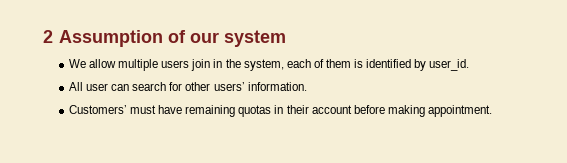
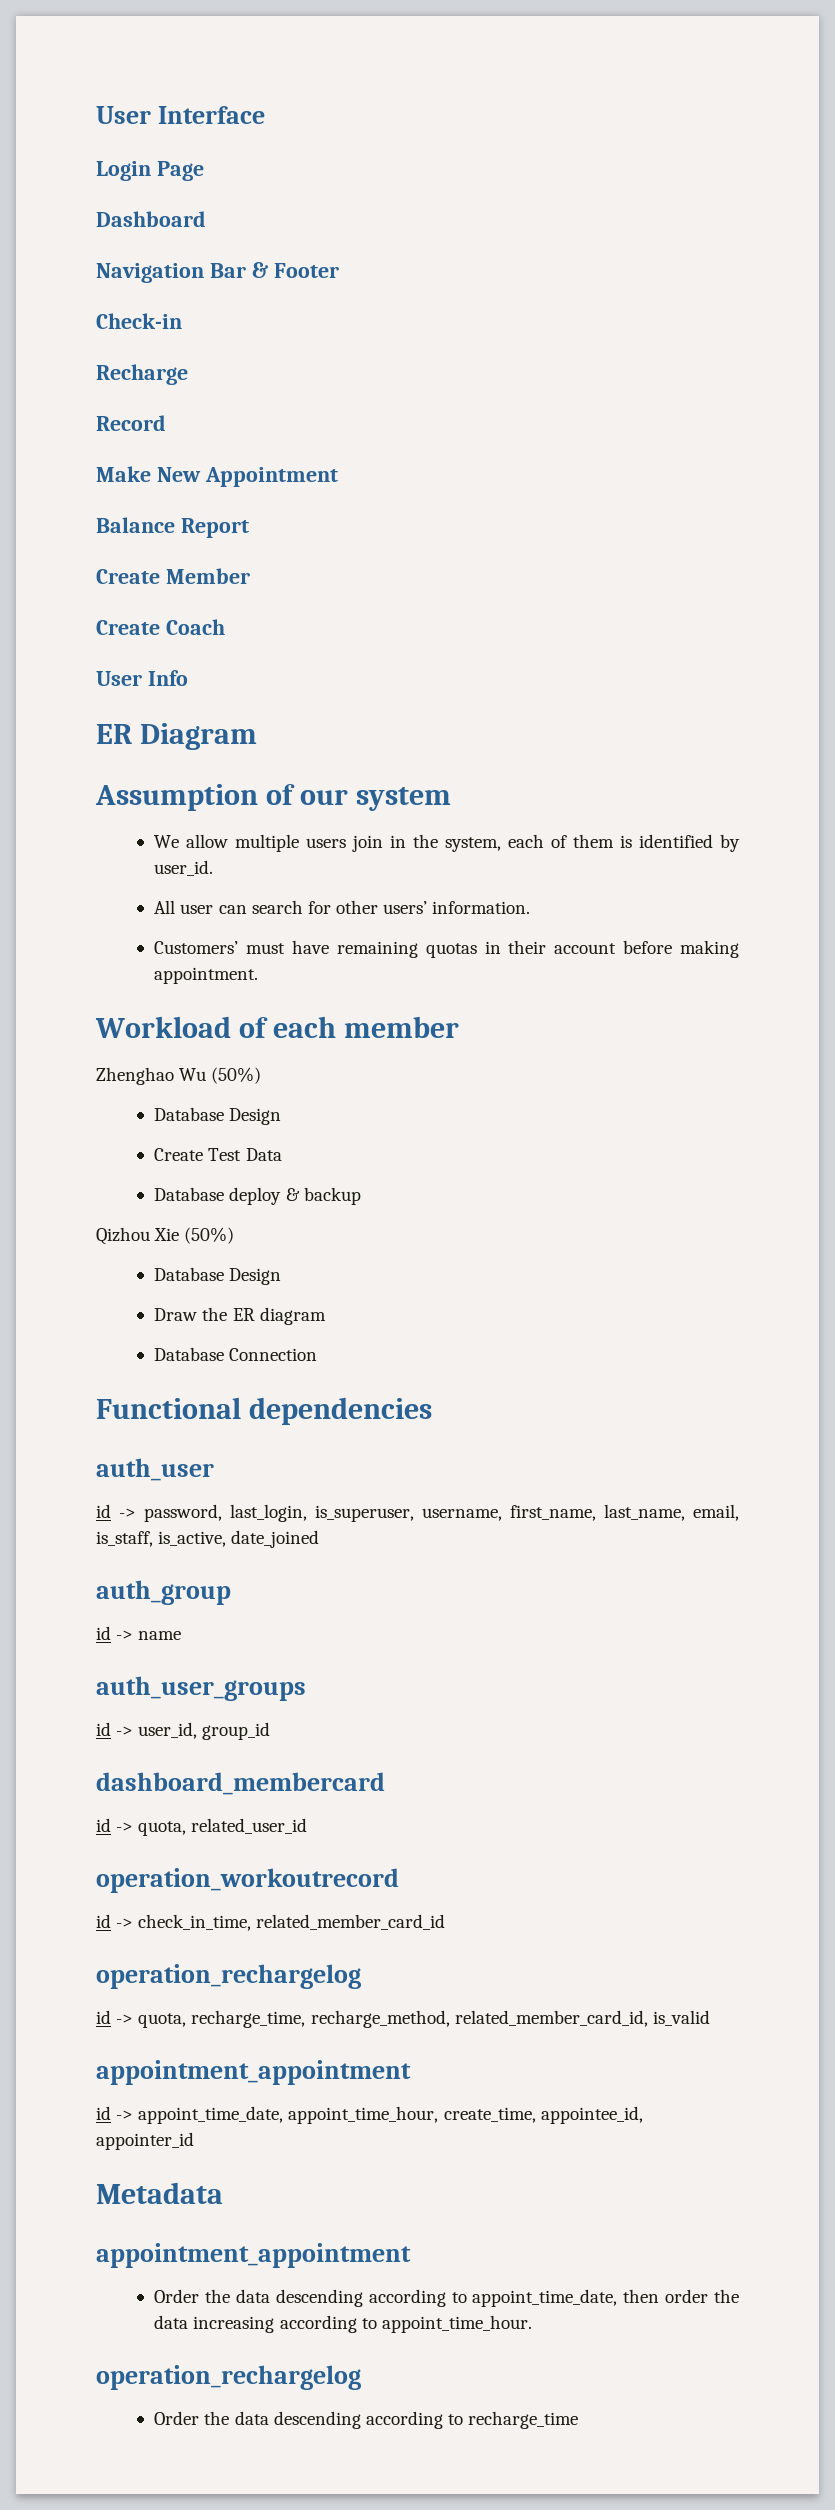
- 2 Assumption of our system
+ User Interface
+ Login Page
+ Dashboard
+ Navigation Bar & Footer
+ Check-in
+ Recharge
+ Record
+ Make New Appointment
+ Balance Report
+ Create Member
+ Create Coach
+ User Info
+ ER Diagram
+ Assumption of our system
+ Workload of each member
+ Zhenghao Wu (50%)
+ Database Design
+ Create Test Data
+ Database deploy & backup
+ Qizhou Xie (50%)
+ Database Design
+ Draw the ER diagram
+ Database Connection
+ Functional dependencies
+ auth_user
+ id -> password, last_login, is_superuser, username, first_name, last_name, email, is_staff, is_active, date_joined
+ auth_group
+ id -> name
+ auth_user_groups
+ id -> user_id, group_id
+ dashboard_membercard
+ id -> quota, related_user_id
+ operation_workoutrecord
+ id -> check_in_time, related_member_card_id
+ operation_rechargelog
+ id -> quota, recharge_time, recharge_method, related_member_card_id, is_valid
+ appointment_appointment
+ id -> appoint_time_date, appoint_time_hour, create_time, appointee_id, appointer_id
+ Metadata
+ appointment_appointment
+ Order the data descending according to appoint_time_date, then order the data increasing according to appoint_time_hour.
+ operation_rechargelog
+ Order the data descending according to recharge_time

